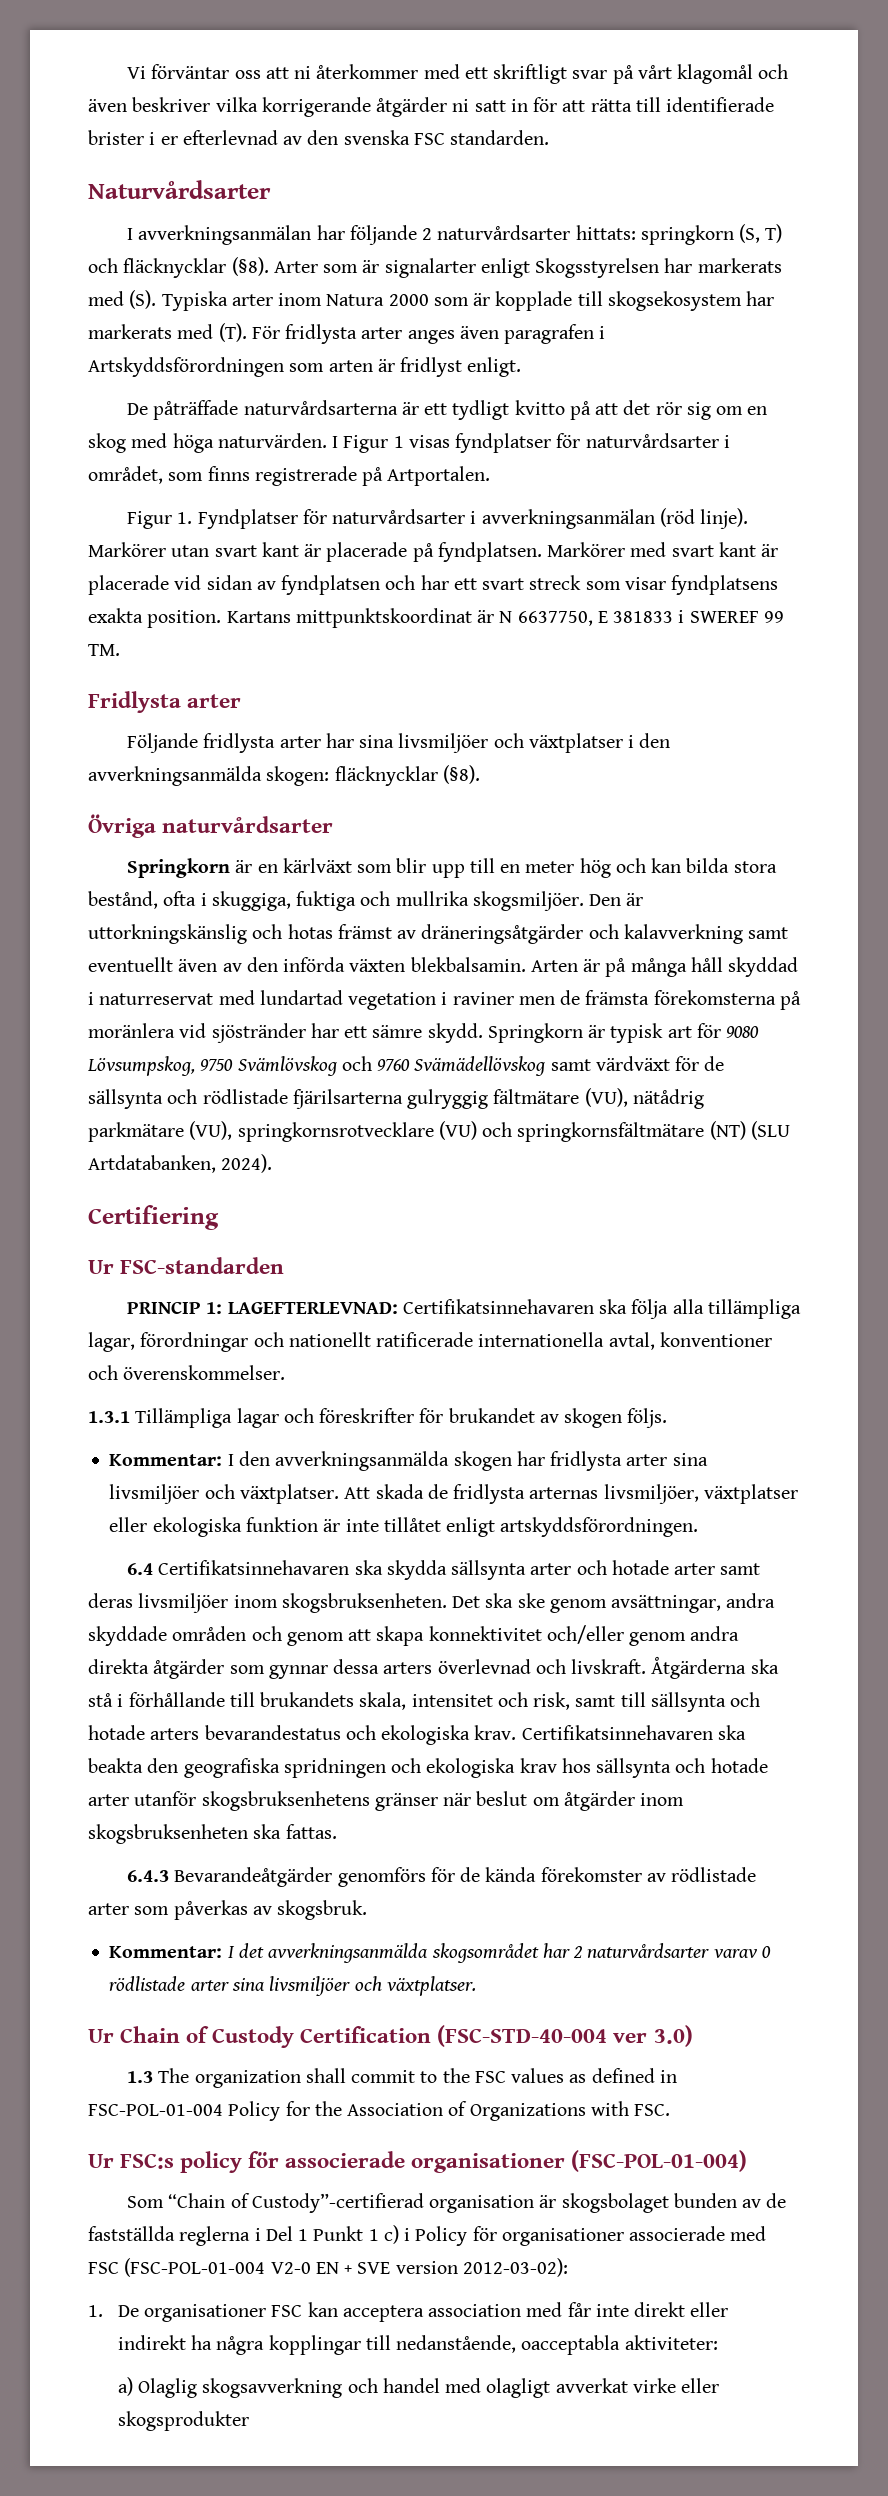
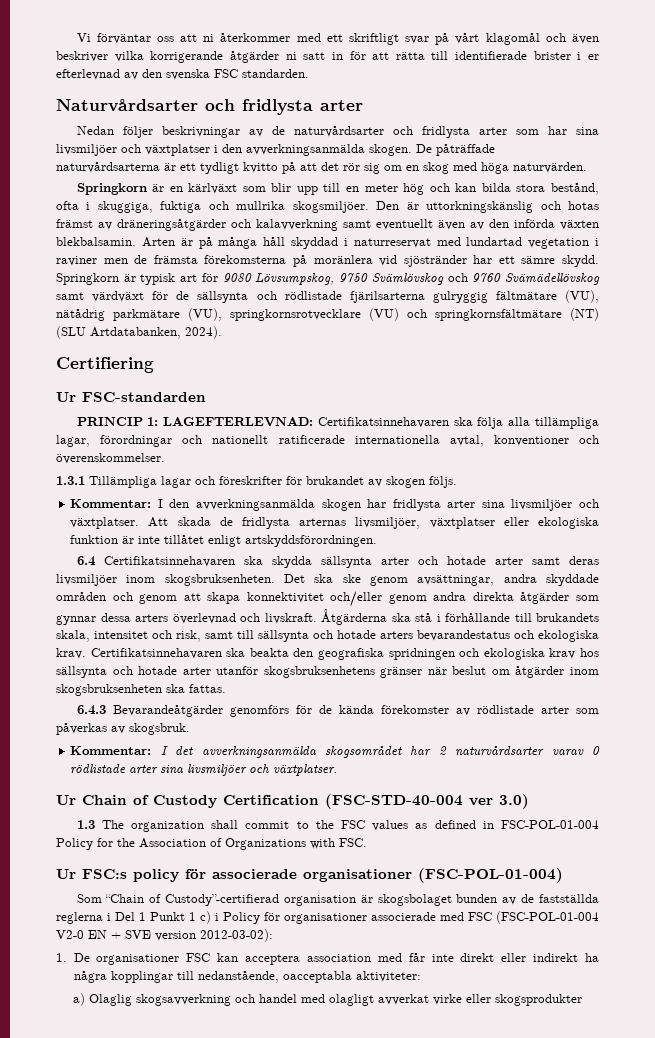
- Naturvårdsarter
- I avverkningsanmälan har följande 2 naturvårdsarter hittats: springkorn (S, T) och fläcknycklar (§8). Arter som är signalarter enligt Skogsstyrelsen har markerats med (S). Typiska arter inom Natura 2000 som är kopplade till skogsekosystem har markerats med (T). För fridlysta arter anges även paragrafen i Artskyddsförordningen som arten är fridlyst enligt.
- De påträffade naturvårdsarterna är ett tydligt kvitto på att det rör sig om en skog med höga naturvärden. I Figur 1 visas fyndplatser för naturvårdsarter i området, som finns registrerade på Artportalen.
- Figur 1. Fyndplatser för naturvårdsarter i avverkningsanmälan (röd linje). Markörer utan svart kant är placerade på fyndplatsen. Markörer med svart kant är placerade vid sidan av fyndplatsen och har ett svart streck som visar fyndplatsens exakta position. Kartans mittpunktskoordinat är N 6637750, E 381833 i SWEREF 99 TM.
- Fridlysta arter
- Följande fridlysta arter har sina livsmiljöer och växtplatser i den avverkningsanmälda skogen: fläcknycklar (§8).
- Övriga naturvårdsarter
+ Naturvårdsarter och fridlysta arter
+ Nedan följer beskrivningar av de naturvårdsarter och fridlysta arter som har sina livsmiljöer och växtplatser i den avverkningsanmälda skogen. De påträffade naturvårdsarterna är ett tydligt kvitto på att det rör sig om en skog med höga naturvärden.

